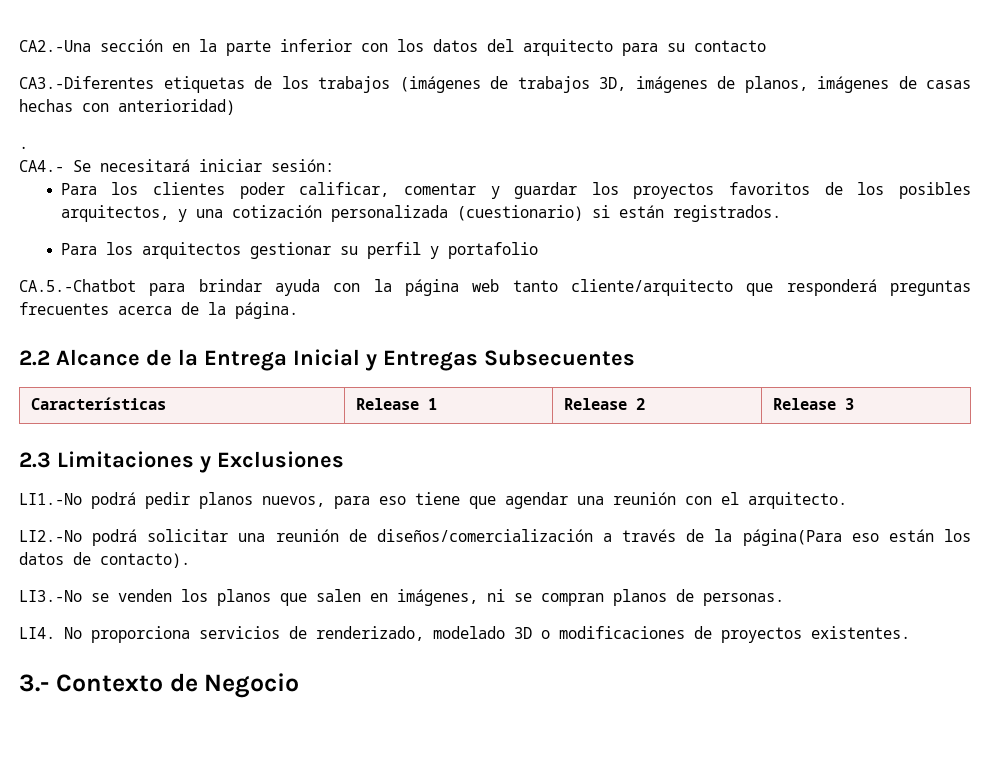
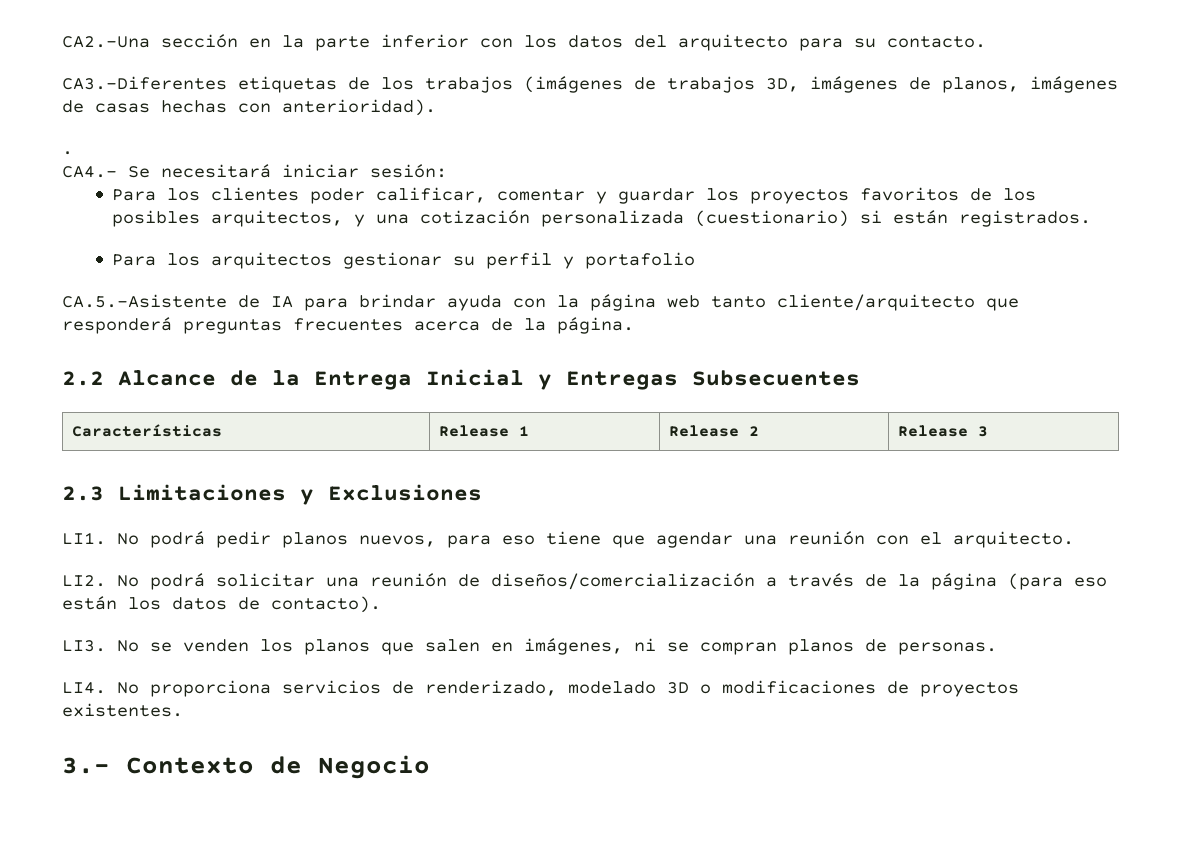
- CA2.-Una sección en la parte inferior con los datos del arquitecto para su contacto
+ CA2.-Una sección en la parte inferior con los datos del arquitecto para su contacto.
- CA3.-Diferentes etiquetas de los trabajos (imágenes de trabajos 3D, imágenes de planos, imágenes de casas hechas con anterioridad)
+ CA3.-Diferentes etiquetas de los trabajos (imágenes de trabajos 3D, imágenes de planos, imágenes de casas hechas con anterioridad).
- CA.5.-Chatbot para brindar ayuda con la página web tanto cliente/arquitecto que responderá preguntas frecuentes acerca de la página.
+ CA.5.-Asistente de IA para brindar ayuda con la página web tanto cliente/arquitecto que responderá preguntas frecuentes acerca de la página.
- LI1.-No podrá pedir planos nuevos, para eso tiene que agendar una reunión con el arquitecto.
+ LI1. No podrá pedir planos nuevos, para eso tiene que agendar una reunión con el arquitecto.
- LI2.-No podrá solicitar una reunión de diseños/comercialización a través de la página(Para eso están los datos de contacto).
+ LI2. No podrá solicitar una reunión de diseños/comercialización a través de la página (para eso están los datos de contacto).
- LI3.-No se venden los planos que salen en imágenes, ni se compran planos de personas.
+ LI3. No se venden los planos que salen en imágenes, ni se compran planos de personas.

